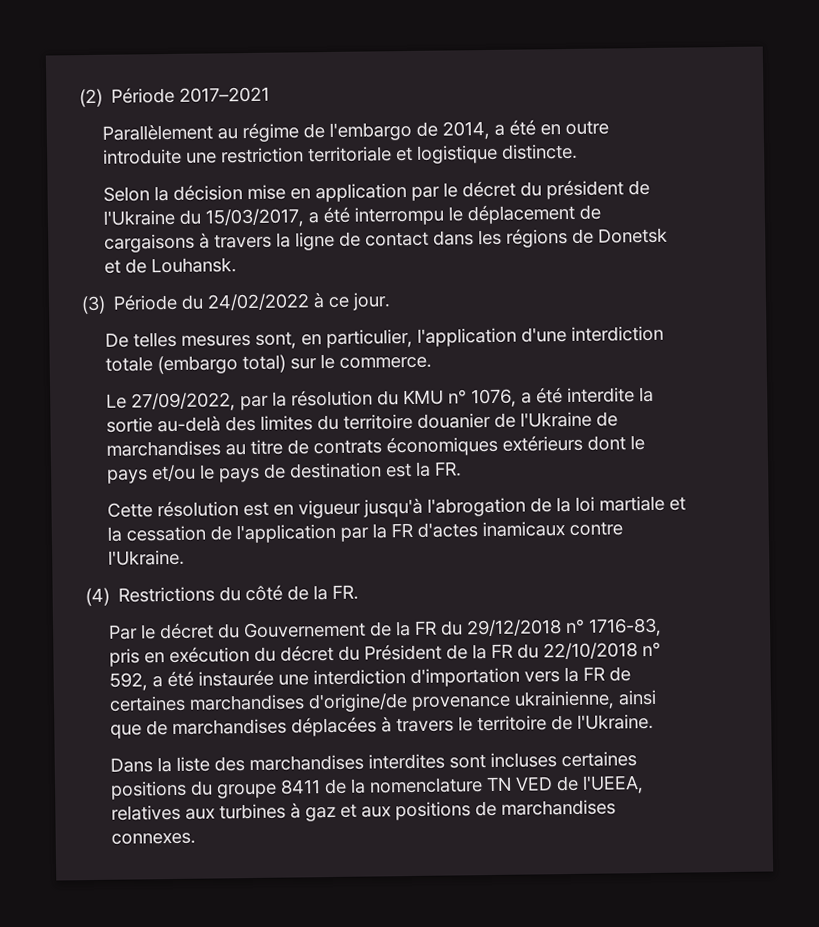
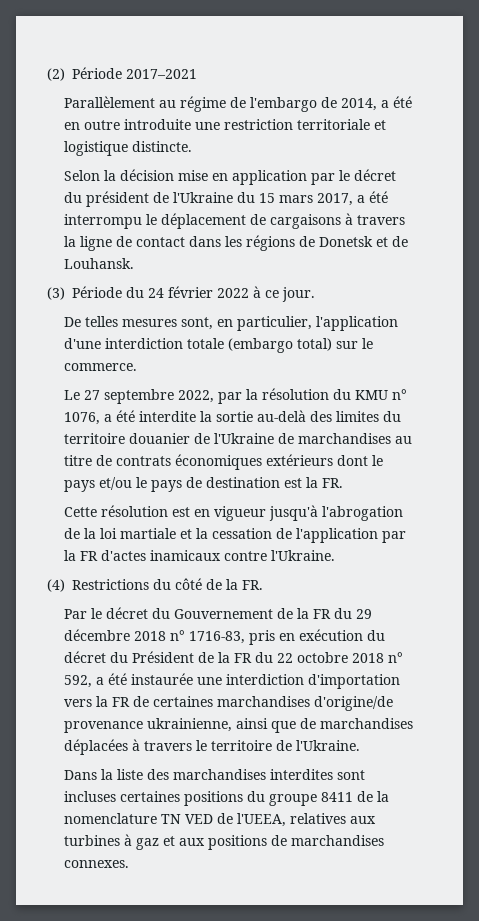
- Selon la décision mise en application par le décret du président de l'Ukraine du 15/03/2017, a été interrompu le déplacement de cargaisons à travers la ligne de contact dans les régions de Donetsk et de Louhansk.
+ Selon la décision mise en application par le décret du président de l'Ukraine du 15 mars 2017, a été interrompu le déplacement de cargaisons à travers la ligne de contact dans les régions de Donetsk et de Louhansk.
- (3) Période du 24/02/2022 à ce jour.
+ (3) Période du 24 février 2022 à ce jour.
- Le 27/09/2022, par la résolution du KMU n° 1076, a été interdite la sortie au-delà des limites du territoire douanier de l'Ukraine de marchandises au titre de contrats économiques extérieurs dont le pays et/ou le pays de destination est la FR.
+ Le 27 septembre 2022, par la résolution du KMU n° 1076, a été interdite la sortie au-delà des limites du territoire douanier de l'Ukraine de marchandises au titre de contrats économiques extérieurs dont le pays et/ou le pays de destination est la FR.
- Par le décret du Gouvernement de la FR du 29/12/2018 n° 1716-83, pris en exécution du décret du Président de la FR du 22/10/2018 n° 592, a été instaurée une interdiction d'importation vers la FR de certaines marchandises d'origine/de provenance ukrainienne, ainsi que de marchandises déplacées à travers le territoire de l'Ukraine.
+ Par le décret du Gouvernement de la FR du 29 décembre 2018 n° 1716-83, pris en exécution du décret du Président de la FR du 22 octobre 2018 n° 592, a été instaurée une interdiction d'importation vers la FR de certaines marchandises d'origine/de provenance ukrainienne, ainsi que de marchandises déplacées à travers le territoire de l'Ukraine.

